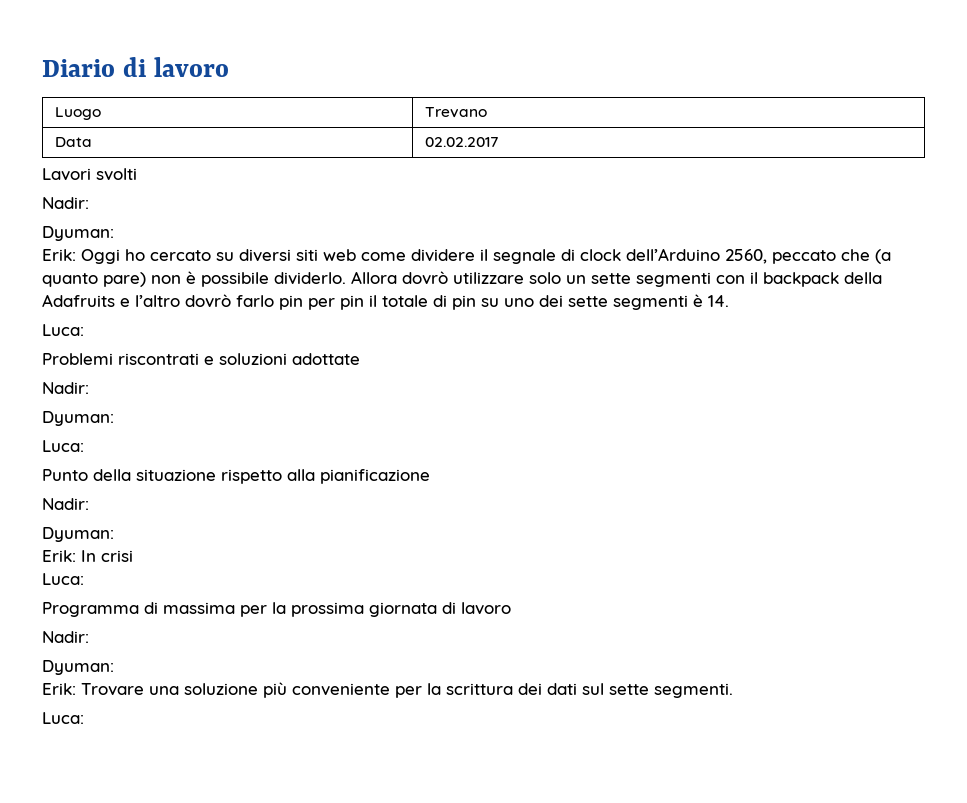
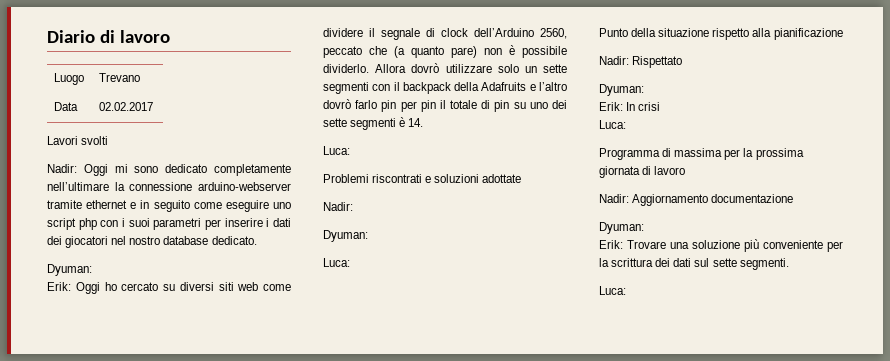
  Lavori svolti
- Nadir:
+ Nadir: Oggi mi sono dedicato completamente nell’ultimare la connessione arduino-webserver tramite ethernet e in seguito come eseguire uno script php con i suoi parametri per inserire i dati dei giocatori nel nostro database dedicato.
  Punto della situazione rispetto alla pianificazione
- Nadir:
+ Nadir: Rispettato
  Programma di massima per la prossima giornata di lavoro
- Nadir:
+ Nadir: Aggiornamento documentazione

